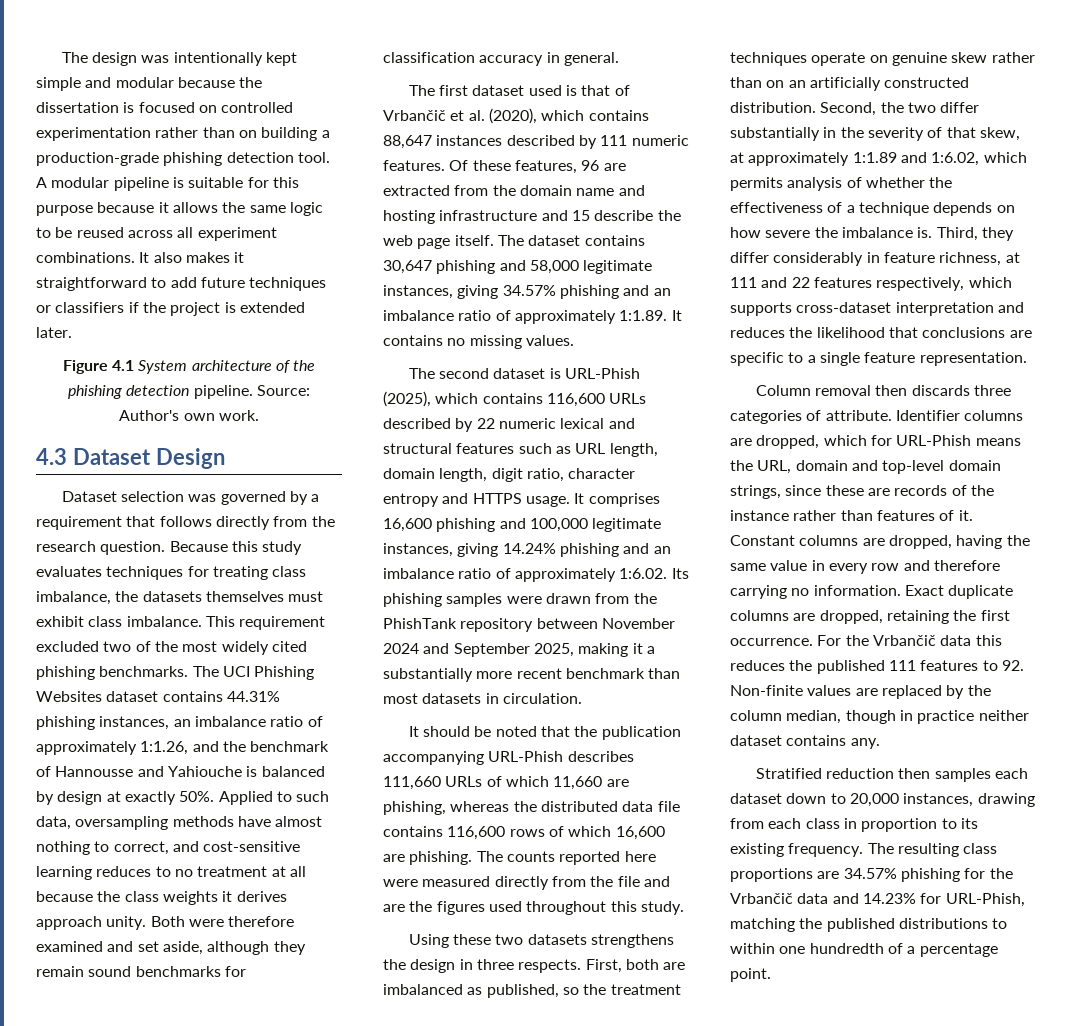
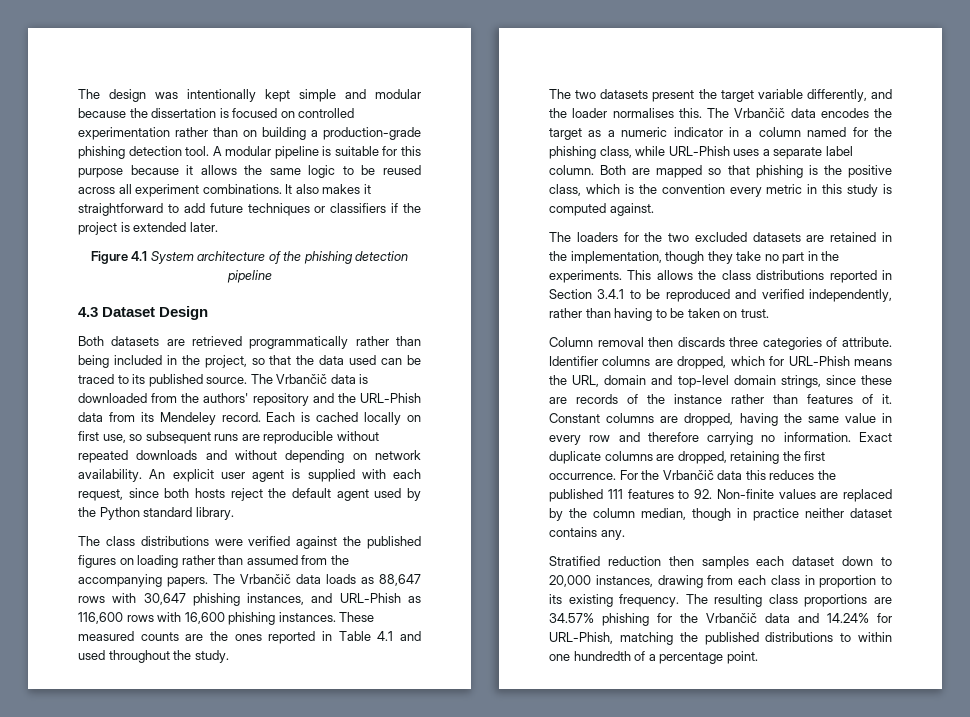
- Figure 4.1 System architecture of the phishing detection pipeline. Source: Author's own work.
+ Figure 4.1 System architecture of the phishing detection pipeline
  4.3 Dataset Design
- Dataset selection was governed by a requirement that follows directly from the research question. Because this study evaluates techniques for treating class imbalance, the datasets themselves must exhibit class imbalance. This requirement excluded two of the most widely cited phishing benchmarks. The UCI Phishing Websites dataset contains 44.31% phishing instances, an imbalance ratio of approximately 1:1.26, and the benchmark of Hannousse and Yahiouche is balanced by design at exactly 50%. Applied to such data, oversampling methods have almost nothing to correct, and cost-sensitive learning reduces to no treatment at all because the class weights it derives approach unity. Both were therefore examined and set aside, although they remain sound benchmarks for classification accuracy in general.
- The first dataset used is that of Vrbančič et al. (2020), which contains 88,647 instances described by 111 numeric features. Of these features, 96 are extracted from the domain name and hosting infrastructure and 15 describe the web page itself. The dataset contains 30,647 phishing and 58,000 legitimate instances, giving 34.57% phishing and an imbalance ratio of approximately 1:1.89. It contains no missing values.
- The second dataset is URL-Phish (2025), which contains 116,600 URLs described by 22 numeric lexical and structural features such as URL length, domain length, digit ratio, character entropy and HTTPS usage. It comprises 16,600 phishing and 100,000 legitimate instances, giving 14.24% phishing and an imbalance ratio of approximately 1:6.02. Its phishing samples were drawn from the PhishTank repository between November 2024 and September 2025, making it a substantially more recent benchmark than most datasets in circulation.
- It should be noted that the publication accompanying URL-Phish describes 111,660 URLs of which 11,660 are phishing, whereas the distributed data file contains 116,600 rows of which 16,600 are phishing. The counts reported here were measured directly from the file and are the figures used throughout this study.
- Using these two datasets strengthens the design in three respects. First, both are imbalanced as published, so the treatment techniques operate on genuine skew rather than on an artificially constructed distribution. Second, the two differ substantially in the severity of that skew, at approximately 1:1.89 and 1:6.02, which permits analysis of whether the effectiveness of a technique depends on how severe the imbalance is. Third, they differ considerably in feature richness, at 111 and 22 features respectively, which supports cross-dataset interpretation and reduces the likelihood that conclusions are specific to a single feature representation.
+ Both datasets are retrieved programmatically rather than being included in the project, so that the data used can be traced to its published source. The Vrbančič data is downloaded from the authors' repository and the URL-Phish data from its Mendeley record. Each is cached locally on first use, so subsequent runs are reproducible without repeated downloads and without depending on network availability. An explicit user agent is supplied with each request, since both hosts reject the default agent used by the Python standard library.
+ The class distributions were verified against the published figures on loading rather than assumed from the accompanying papers. The Vrbančič data loads as 88,647 rows with 30,647 phishing instances, and URL-Phish as 116,600 rows with 16,600 phishing instances. These measured counts are the ones reported in Table 4.1 and used throughout the study.
+ The two datasets present the target variable differently, and the loader normalises this. The Vrbančič data encodes the target as a numeric indicator in a column named for the phishing class, while URL-Phish uses a separate label column. Both are mapped so that phishing is the positive class, which is the convention every metric in this study is computed against.
+ The loaders for the two excluded datasets are retained in the implementation, though they take no part in the experiments. This allows the class distributions reported in Section 3.4.1 to be reproduced and verified independently, rather than having to be taken on trust.
- The resulting class proportions are 34.57% phishing for the Vrbančič data and 14.23% for URL-Phish, matching the published distributions to within one hundredth of a percentage point.
+ The resulting class proportions are 34.57% phishing for the Vrbančič data and 14.24% for URL-Phish, matching the published distributions to within one hundredth of a percentage point.

